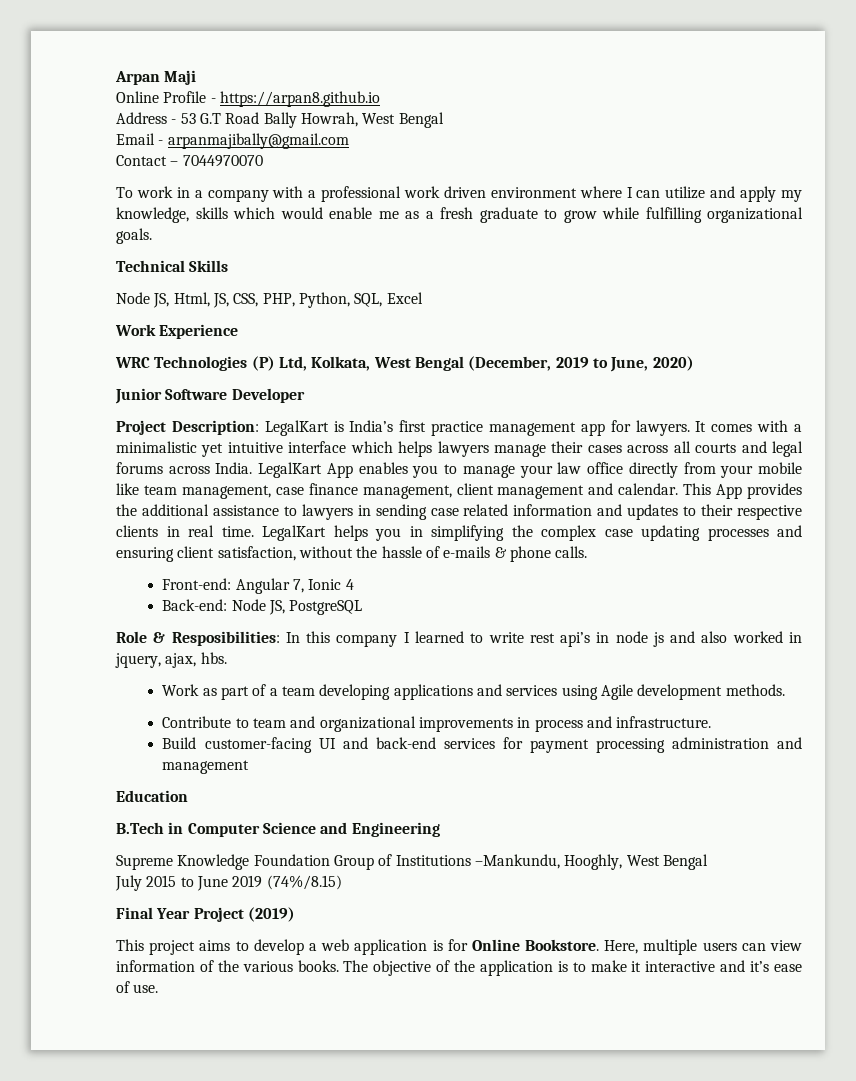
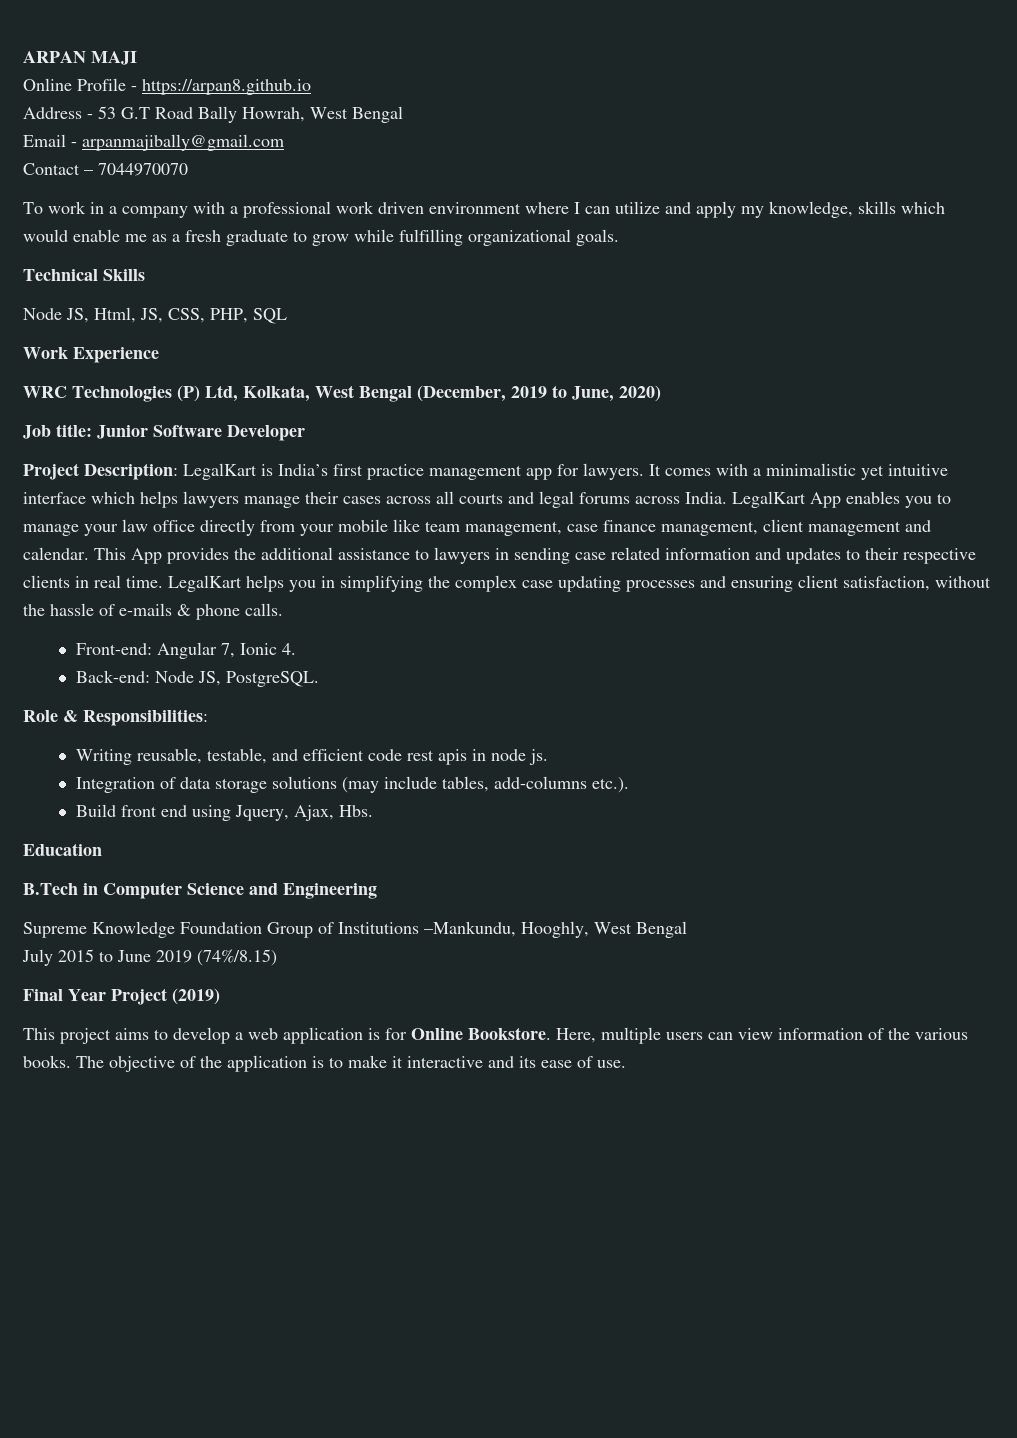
- Arpan Maji
+ ARPAN MAJI
- Node JS, Html, JS, CSS, PHP, Python, SQL, Excel
+ Node JS, Html, JS, CSS, PHP, SQL
- Junior Software Developer
+ Job title: Junior Software Developer
- Front-end: Angular 7, Ionic 4
+ Front-end: Angular 7, Ionic 4.
- Back-end: Node JS, PostgreSQL
+ Back-end: Node JS, PostgreSQL.
- Role & Resposibilities: In this company I learned to write rest api’s in node js and also worked in jquery, ajax, hbs.
- Work as part of a team developing applications and services using Agile development methods.
- Contribute to team and organizational improvements in process and infrastructure.
- Build customer-facing UI and back-end services for payment processing administration and management
+ Role & Responsibilities:
+ Writing reusable, testable, and efficient code rest apis in node js.
+ Integration of data storage solutions (may include tables, add-columns etc.).
+ Build front end using Jquery, Ajax, Hbs.
- The objective of the application is to make it interactive and it’s ease of use.
+ The objective of the application is to make it interactive and its ease of use.

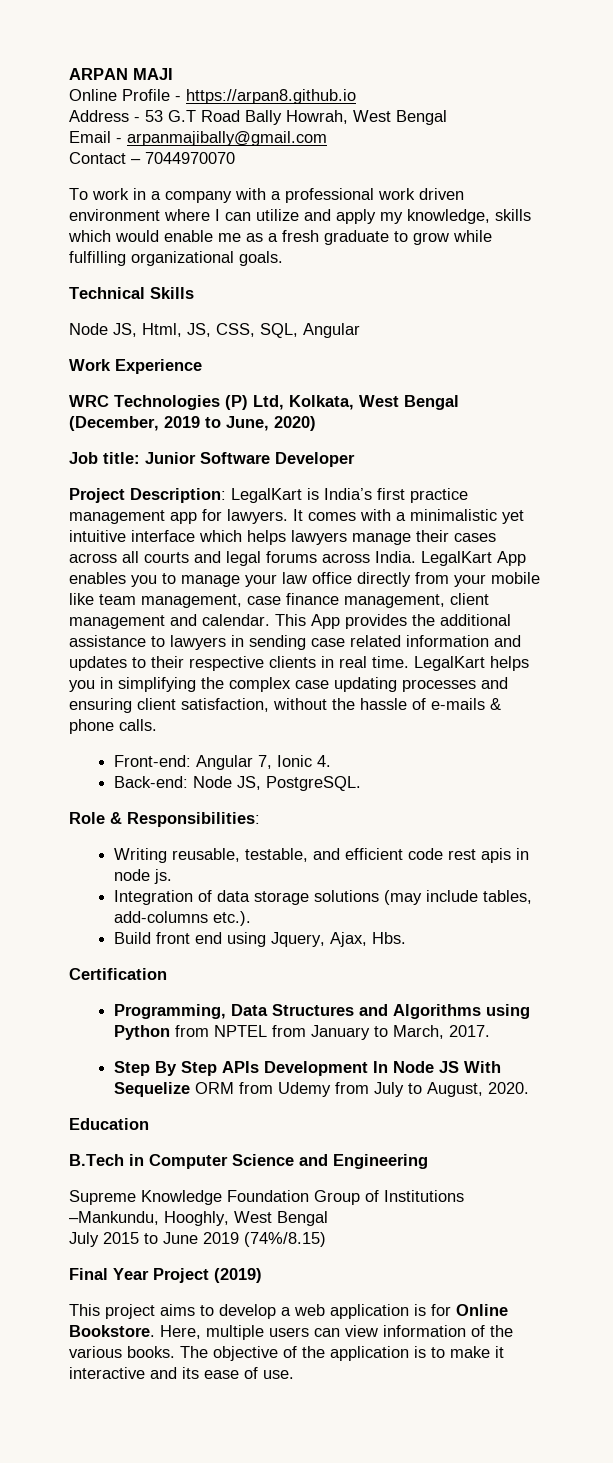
- Node JS, Html, JS, CSS, PHP, SQL
+ Node JS, Html, JS, CSS, SQL, Angular
+ Certification
+ Programming, Data Structures and Algorithms using Python from NPTEL from January to March, 2017.
+ Step By Step APIs Development In Node JS With Sequelize ORM from Udemy from July to August, 2020.

